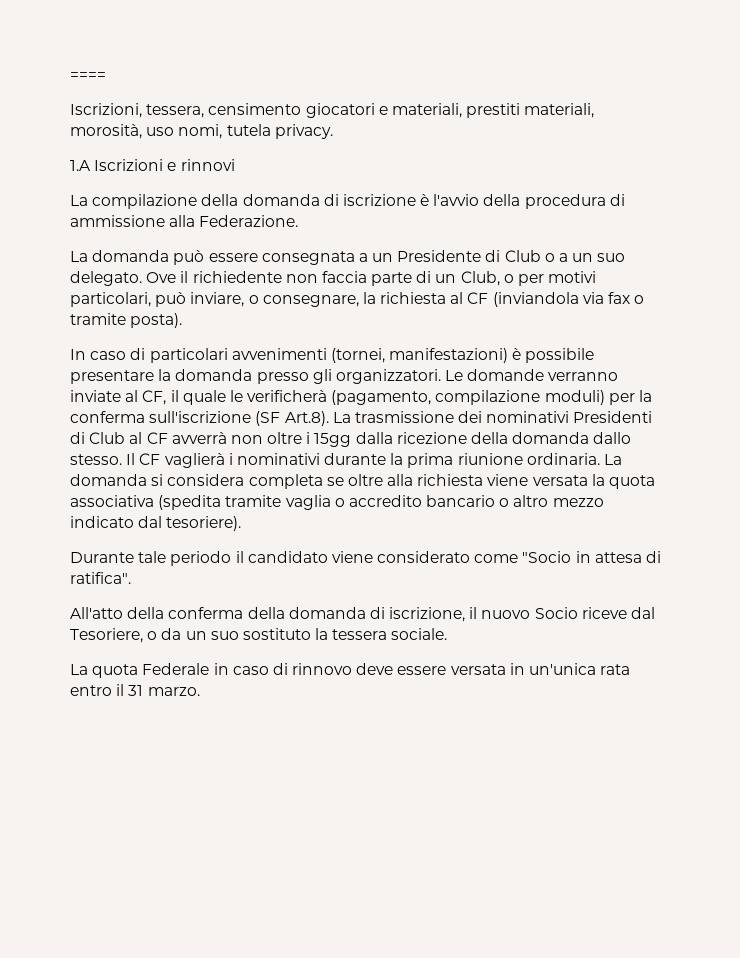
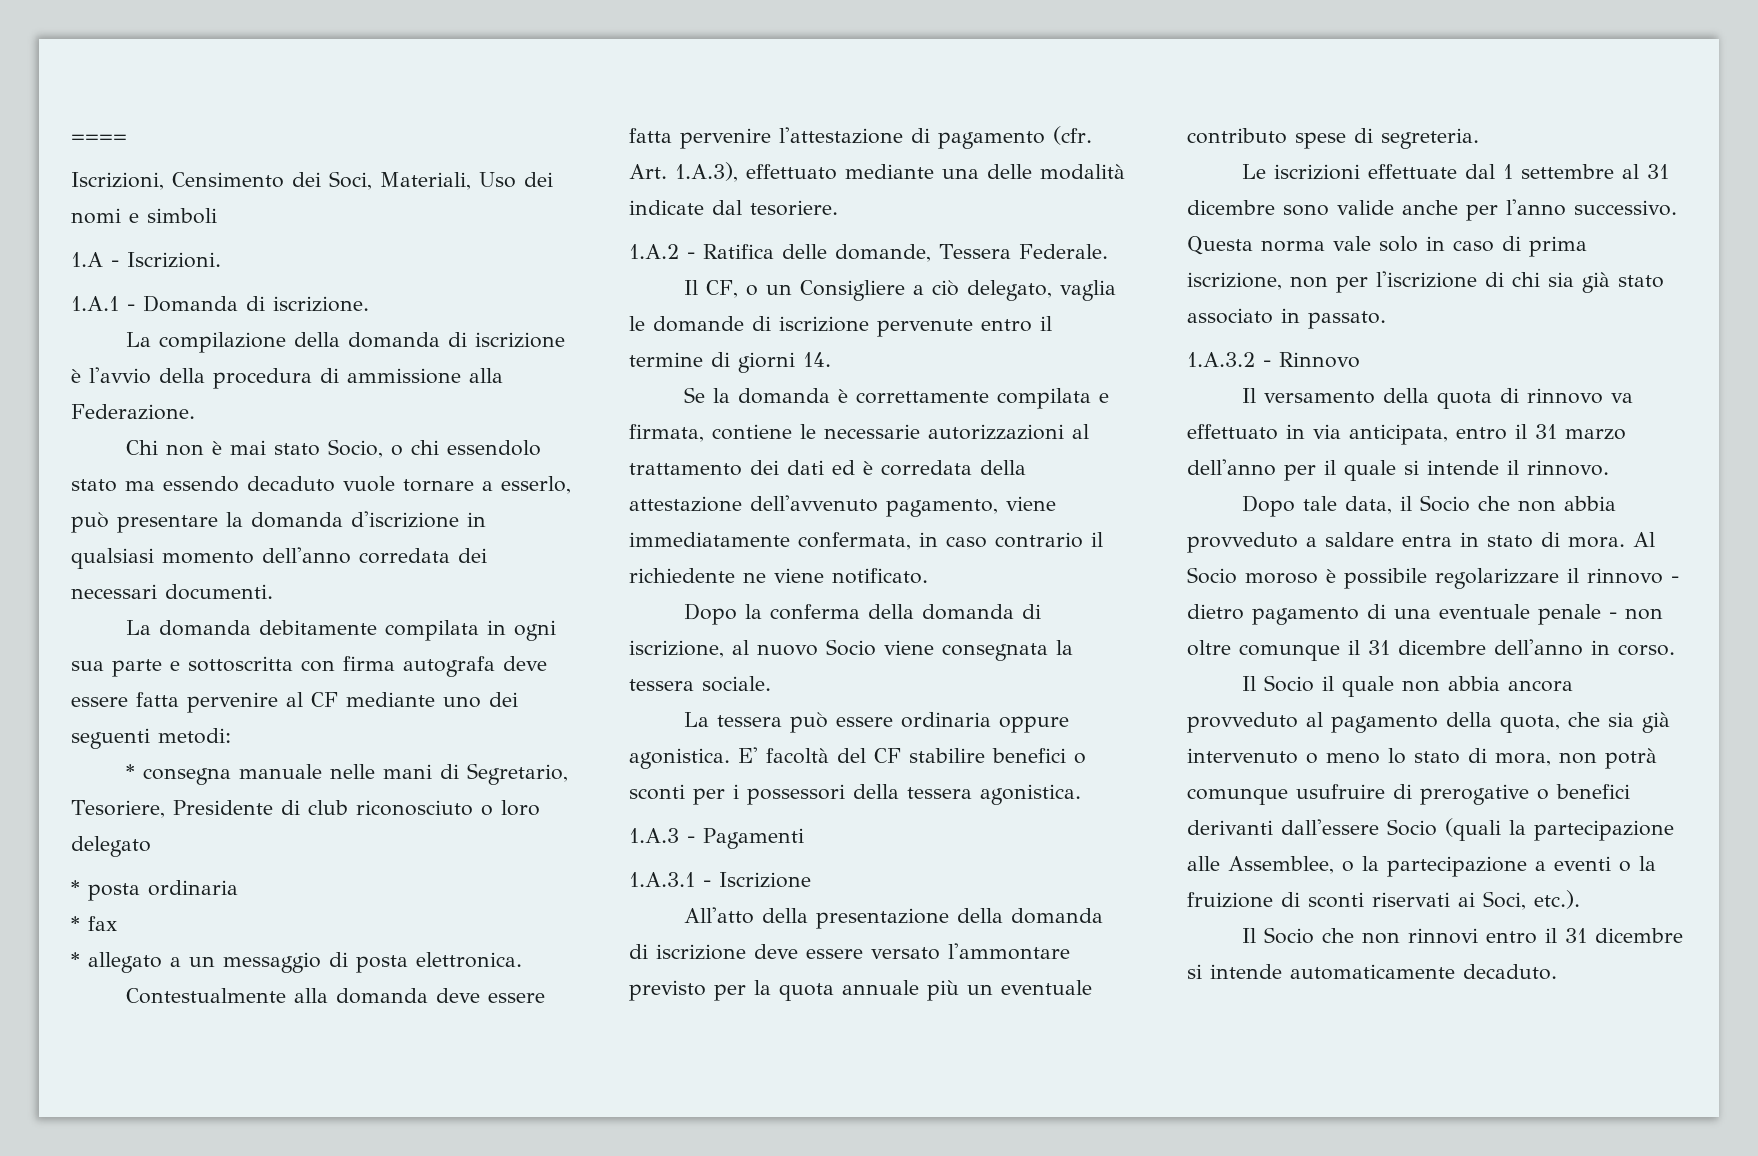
- Iscrizioni, tessera, censimento giocatori e materiali, prestiti materiali, morosità, uso nomi, tutela privacy.
- 1.A Iscrizioni e rinnovi
+ Iscrizioni, Censimento dei Soci, Materiali, Uso dei nomi e simboli
+ 1.A - Iscrizioni.
+ 1.A.1 - Domanda di iscrizione.
- La domanda può essere consegnata a un Presidente di Club o a un suo delegato. Ove il richiedente non faccia parte di un Club, o per motivi particolari, può inviare, o consegnare, la richiesta al CF (inviandola via fax o tramite posta).
- In caso di particolari avvenimenti (tornei, manifestazioni) è possibile presentare la domanda presso gli organizzatori. Le domande verranno inviate al CF, il quale le verificherà (pagamento, compilazione moduli) per la conferma sull'iscrizione (SF Art.8). La trasmissione dei nominativi Presidenti di Club al CF avverrà non oltre i 15gg dalla ricezione della domanda dallo stesso. Il CF vaglierà i nominativi durante la prima riunione ordinaria. La domanda si considera completa se oltre alla richiesta viene versata la quota associativa (spedita tramite vaglia o accredito bancario o altro mezzo indicato dal tesoriere).
- Durante tale periodo il candidato viene considerato come "Socio in attesa di ratifica".
- All'atto della conferma della domanda di iscrizione, il nuovo Socio riceve dal Tesoriere, o da un suo sostituto la tessera sociale.
- La quota Federale in caso di rinnovo deve essere versata in un'unica rata entro il 31 marzo.
+ Chi non è mai stato Socio, o chi essendolo stato ma essendo decaduto vuole tornare a esserlo, può presentare la domanda d'iscrizione in qualsiasi momento dell'anno corredata dei necessari documenti.
+ La domanda debitamente compilata in ogni sua parte e sottoscritta con firma autografa deve essere fatta pervenire al CF mediante uno dei seguenti metodi:
+ * consegna manuale nelle mani di Segretario, Tesoriere, Presidente di club riconosciuto o loro delegato
+ * posta ordinaria
+ * fax
+ * allegato a un messaggio di posta elettronica.
+ Contestualmente alla domanda deve essere fatta pervenire l'attestazione di pagamento (cfr. Art. 1.A.3), effettuato mediante una delle modalità indicate dal tesoriere.
+ 1.A.2 - Ratifica delle domande, Tessera Federale.
+ Il CF, o un Consigliere a ciò delegato, vaglia le domande di iscrizione pervenute entro il termine di giorni 14.
+ Se la domanda è correttamente compilata e firmata, contiene le necessarie autorizzazioni al trattamento dei dati ed è corredata della attestazione dell'avvenuto pagamento, viene immediatamente confermata, in caso contrario il richiedente ne viene notificato.
+ Dopo la conferma della domanda di iscrizione, al nuovo Socio viene consegnata la tessera sociale.
+ La tessera può essere ordinaria oppure agonistica. E' facoltà del CF stabilire benefici o sconti per i possessori della tessera agonistica.
+ 1.A.3 - Pagamenti
+ 1.A.3.1 - Iscrizione
+ All'atto della presentazione della domanda di iscrizione deve essere versato l'ammontare previsto per la quota annuale più un eventuale contributo spese di segreteria.
+ Le iscrizioni effettuate dal 1 settembre al 31 dicembre sono valide anche per l'anno successivo. Questa norma vale solo in caso di prima iscrizione, non per l'iscrizione di chi sia già stato associato in passato.
+ 1.A.3.2 - Rinnovo
+ Il versamento della quota di rinnovo va effettuato in via anticipata, entro il 31 marzo dell'anno per il quale si intende il rinnovo.
+ Dopo tale data, il Socio che non abbia provveduto a saldare entra in stato di mora. Al Socio moroso è possibile regolarizzare il rinnovo - dietro pagamento di una eventuale penale - non oltre comunque il 31 dicembre dell'anno in corso.
+ Il Socio il quale non abbia ancora provveduto al pagamento della quota, che sia già intervenuto o meno lo stato di mora, non potrà comunque usufruire di prerogative o benefici derivanti dall'essere Socio (quali la partecipazione alle Assemblee, o la partecipazione a eventi o la fruizione di sconti riservati ai Soci, etc.).
+ Il Socio che non rinnovi entro il 31 dicembre si intende automaticamente decaduto.

